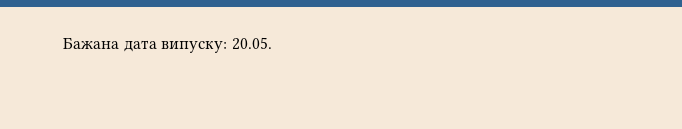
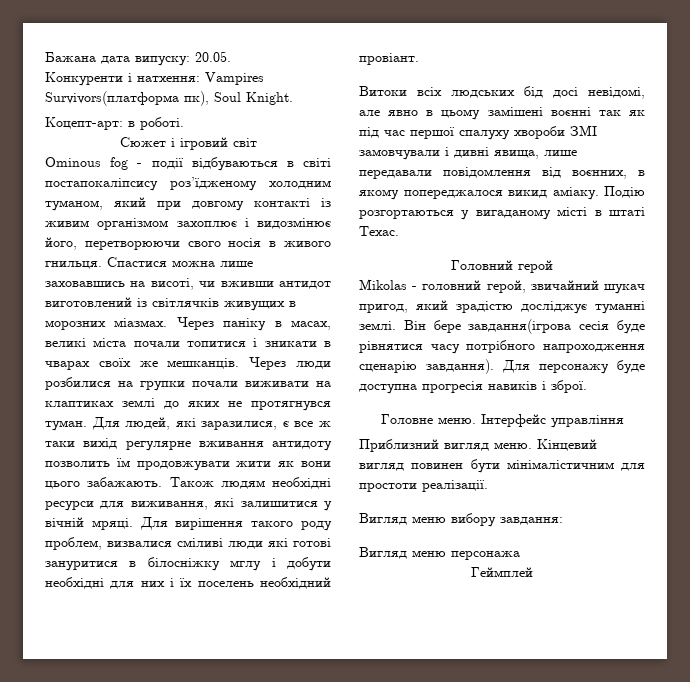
+ Конкуренти і натхення: Vampires Survivors(платформа пк), Soul Knight.
+ Коцепт-арт: в роботі.
+ Сюжет і ігровий світ
+ Ominous fog - події відбуваються в світі постапокаліпсису роз’їдженому холодним туманом, який при довгому контакті із живим організмом захоплює і видозмінює його, перетворюючи свого носія в живого гнильця. Спастися можна лише заховавшись на висоті, чи вживши антидот виготовлений із світлячків живущих в морозних міазмах. Через паніку в масах, великі міста почали топитися і зникати в чварах своїх же мешканців. Через люди розбилися на групки почали виживати на клаптиках землі до яких не протягнувся туман. Для людей, які заразилися, є все ж таки вихід регулярне вживання антидоту позволить їм продовжувати жити як вони цього забажають. Також людям необхідні ресурси для виживання, які залишитися у вічній мряці. Для вирішення такого роду проблем, визвалися сміливі люди які готові зануритися в білосніжку мглу і добути необхідні для них і їх поселень необхідний провіант.
+ Витоки всіх людських бід досі невідомі, але явно в цьому замішені воєнні так як під час першої спалуху хвороби ЗМІ замовчували і дивні явища, лише передавали повідомлення від воєнних, в якому попереджалося викид аміаку. Подію розгортаються у вигаданому місті в штаті Техас.
+ Головний герой
+ Mikolas - головний герой, звичайний шукач пригод, який зрадістю досліджує туманні землі. Він бере завдання(ігрова сесія буде рівнятися часу потрібного напроходження сценарію завдання). Для персонажу буде доступна прогресія навиків і зброї.
+ Головне меню. Інтерфейс управління
+ Приблизний вигляд меню. Кінцевий вигляд повинен бути мінімалістичним для простоти реалізації.
+ Вигляд меню вибору завдання:
+ Вигляд меню персонажа
+ Геймплей

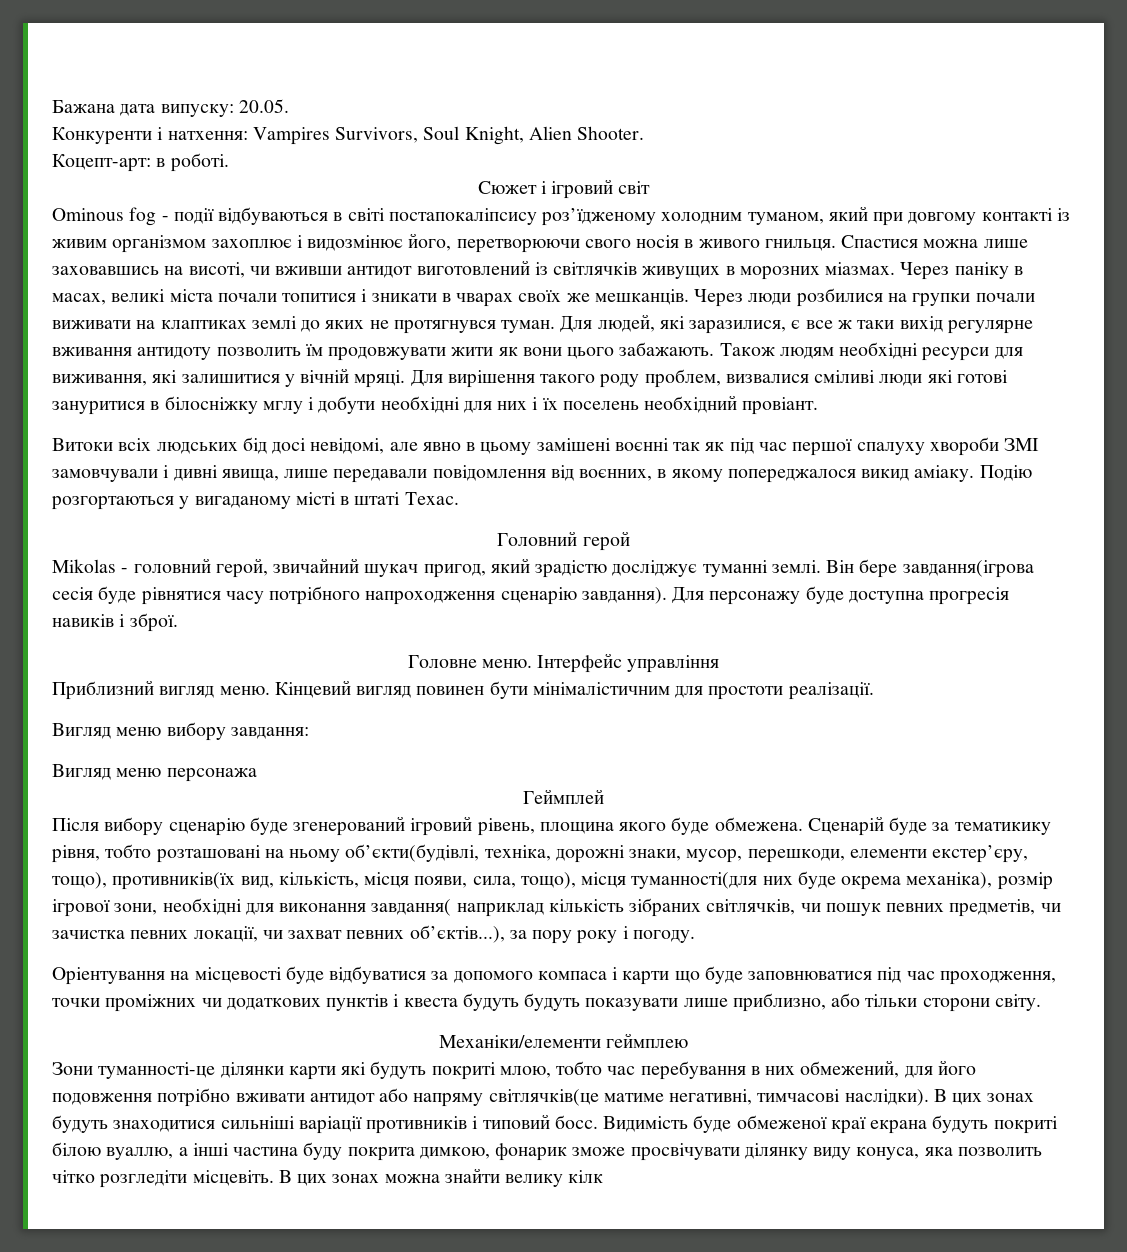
- Конкуренти і натхення: Vampires Survivors(платформа пк), Soul Knight.
+ Конкуренти і натхення: Vampires Survivors, Soul Knight, Alien Shooter.
+ Після вибору сценарію буде згенерований ігровий рівень, площина якого буде обмежена. Сценарій буде за тематикику рівня, тобто розташовані на ньому об’єкти(будівлі, техніка, дорожні знаки, мусор, перешкоди, елементи екстер’єру, тощо), противників(їх вид, кількість, місця появи, сила, тощо), місця туманності(для них буде окрема механіка), розмір ігрової зони, необхідні для виконання завдання( наприклад кількість зібраних світлячків, чи пошук певних предметів, чи зачистка певних локації, чи захват певних об’єктів...), за пору року і погоду.
+ Оріентування на місцевості буде відбуватися за допомого компаса і карти що буде заповнюватися під час проходження, точки проміжних чи додаткових пунктів і квеста будуть будуть показувати лише приблизно, або тільки сторони світу.
+ Механіки/елементи геймплею
+ Зони туманності-це ділянки карти які будуть покриті млою, тобто час перебування в них обмежений, для його подовження потрібно вживати антидот або напряму світлячків(це матиме негативні, тимчасові наслідки). В цих зонах будуть знаходитися сильніші варіації противників і типовий босс. Видимість буде обмеженої краї екрана будуть покриті білою вуаллю, а інші частина буду покрита димкою, фонарик зможе просвічувати ділянку виду конуса, яка позволить чітко розгледіти місцевіть. В цих зонах можна знайти велику кілк

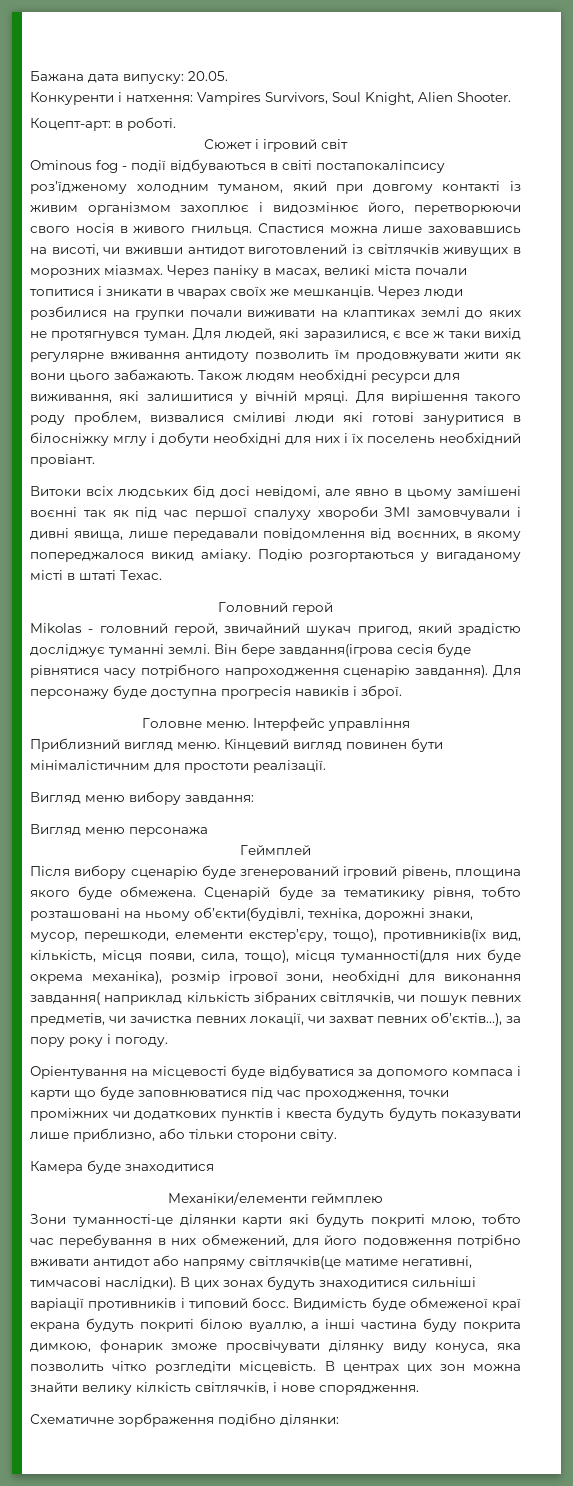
+ Камера буде знаходитися
- Видимість буде обмеженої краї екрана будуть покриті білою вуаллю, а інші частина буду покрита димкою, фонарик зможе просвічувати ділянку виду конуса, яка позволить чітко розгледіти місцевіть. В цих зонах можна знайти велику кілк
+ Видимість буде обмеженої краї екрана будуть покриті білою вуаллю, а інші частина буду покрита димкою, фонарик зможе просвічувати ділянку виду конуса, яка позволить чітко розгледіти місцевість. В центрах цих зон можна знайти велику кілкість світлячків, і нове спорядження.
+ Схематичне зорбраження подібно ділянки:

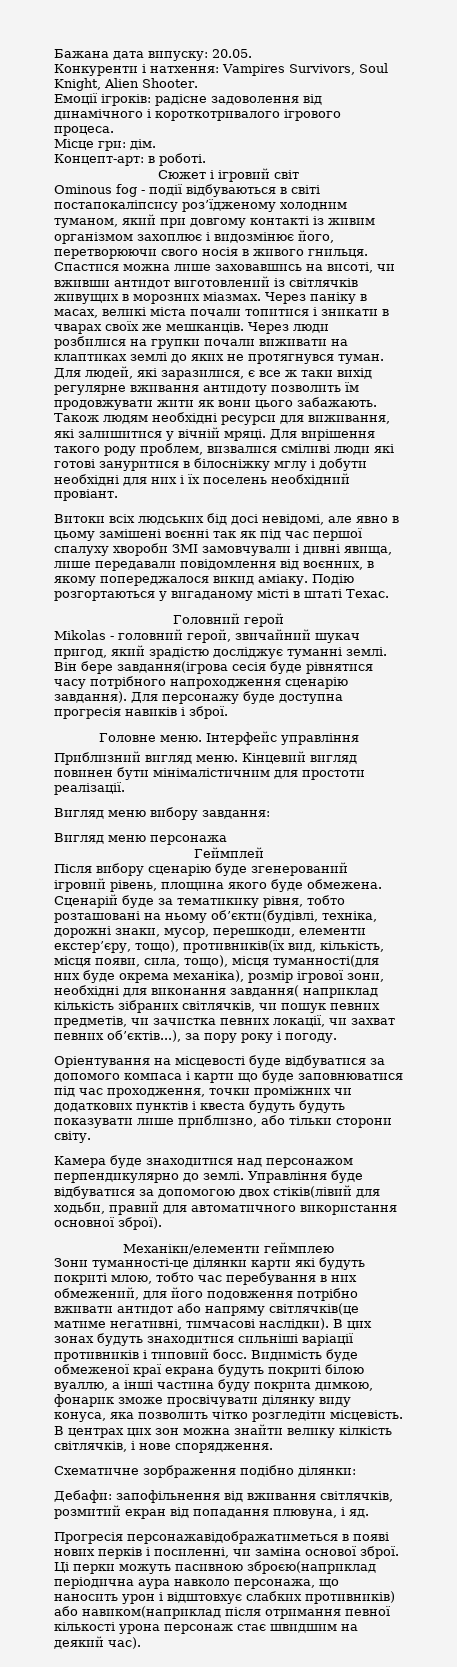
- Коцепт-арт: в роботі.
+ Емоції ігроків: радісне задоволення від динамічного і короткотривалого ігрового процеса.
+ Місце гри: дім.
+ Концепт-арт: в роботі.
- Камера буде знаходитися
+ Камера буде знаходитися над персонажом перпендикулярно до землі. Управління буде відбуватися за допомогою двох стіків(лівий для ходьби, правий для автоматичного використання основної зброї).
+ Дебафи: запофільнення від вживання світлячків, розмитий екран від попадання плювуна, і яд.
+ Прогресія персонажавідображатиметься в появі нових перків і посиленні, чи заміна основої зброї. Ці перки можуть пасивною зброєю(наприклад періодична аура навколо персонажа, що наносить урон і відштовхує слабких противників) або навиком(наприклад після отримання певної кількості урона персонаж стає швидшим на деякий час).

